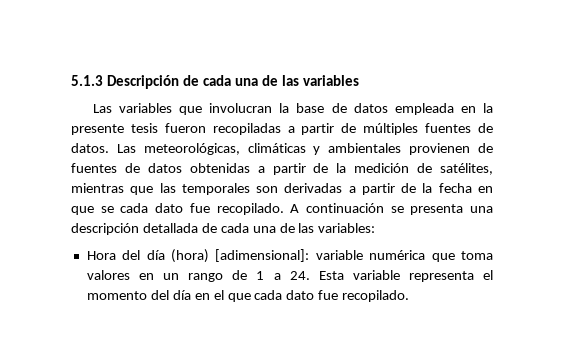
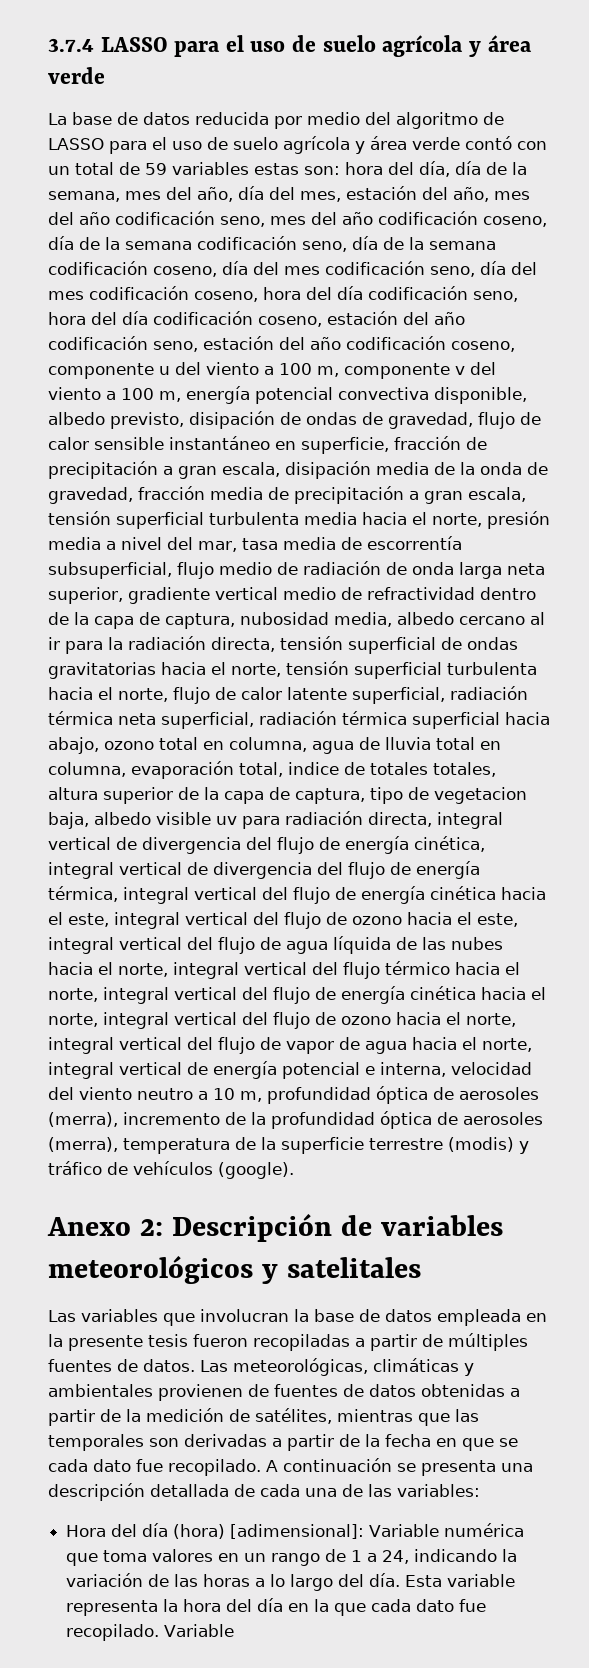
- 5.1.3 Descripción de cada una de las variables
+ 3.7.4 LASSO para el uso de suelo agrícola y área verde
+ La base de datos reducida por medio del algoritmo de LASSO para el uso de suelo agrícola y área verde contó con un total de 59 variables estas son: hora del día, día de la semana, mes del año, día del mes, estación del año, mes del año codificación seno, mes del año codificación coseno, día de la semana codificación seno, día de la semana codificación coseno, día del mes codificación seno, día del mes codificación coseno, hora del día codificación seno, hora del día codificación coseno, estación del año codificación seno, estación del año codificación coseno, componente u del viento a 100 m, componente v del viento a 100 m, energía potencial convectiva disponible, albedo previsto, disipación de ondas de gravedad, flujo de calor sensible instantáneo en superficie, fracción de precipitación a gran escala, disipación media de la onda de gravedad, fracción media de precipitación a gran escala, tensión superficial turbulenta media hacia el norte, presión media a nivel del mar, tasa media de escorrentía subsuperficial, flujo medio de radiación de onda larga neta superior, gradiente vertical medio de refractividad dentro de la capa de captura, nubosidad media, albedo cercano al ir para la radiación directa, tensión superficial de ondas gravitatorias hacia el norte, tensión superficial turbulenta hacia el norte, flujo de calor latente superficial, radiación térmica neta superficial, radiación térmica superficial hacia abajo, ozono total en columna, agua de lluvia total en columna, evaporación total, indice de totales totales, altura superior de la capa de captura, tipo de vegetacion baja, albedo visible uv para radiación directa, integral vertical de divergencia del flujo de energía cinética, integral vertical de divergencia del flujo de energía térmica, integral vertical del flujo de energía cinética hacia el este, integral vertical del flujo de ozono hacia el este, integral vertical del flujo de agua líquida de las nubes hacia el norte, integral vertical del flujo térmico hacia el norte, integral vertical del flujo de energía cinética hacia el norte, integral vertical del flujo de ozono hacia el norte, integral vertical del flujo de vapor de agua hacia el norte, integral vertical de energía potencial e interna, velocidad del viento neutro a 10 m, profundidad óptica de aerosoles (merra), incremento de la profundidad óptica de aerosoles (merra), temperatura de la superficie terrestre (modis) y tráfico de vehículos (google).
+ Anexo 2: Descripción de variables meteorológicos y satelitales
- Hora del día (hora) [adimensional]: variable numérica que toma valores en un rango de 1 a 24. Esta variable representa el momento del día en el que cada dato fue recopilado.
+ Hora del día (hora) [adimensional]: Variable numérica que toma valores en un rango de 1 a 24, indicando la variación de las horas a lo largo del día. Esta variable representa la hora del día en la que cada dato fue recopilado. Variable

